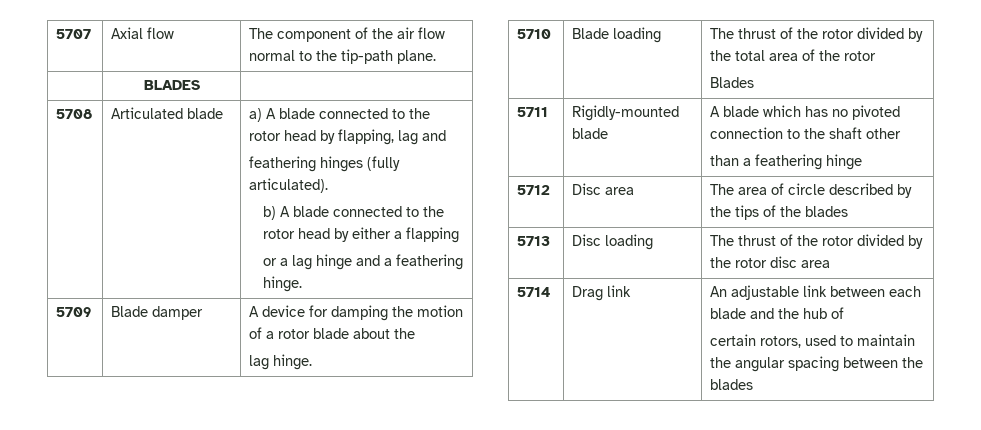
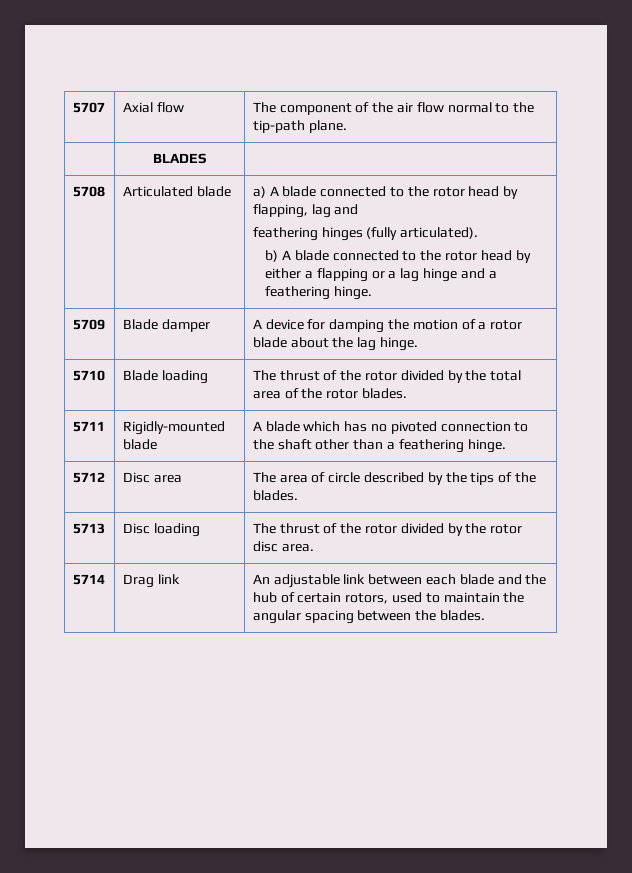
  5708 | Articulated blade | a) A blade connected to the rotor head by flapping, lag and
  feathering hinges (fully articulated).
- b) A blade connected to the rotor head by either a flapping
- or a lag hinge and a feathering hinge.
+ b) A blade connected to the rotor head by either a flapping or a lag hinge and a feathering hinge.
- 5709 | Blade damper | A device for damping the motion of a rotor blade about the
- lag hinge.
+ 5709 | Blade damper | A device for damping the motion of a rotor blade about the lag hinge.
- 5710 | Blade loading | The thrust of the rotor divided by the total area of the rotor
- Blades
+ 5710 | Blade loading | The thrust of the rotor divided by the total area of the rotor blades.
- 5711 | Rigidly-mounted blade | A blade which has no pivoted connection to the shaft other
- than a feathering hinge
+ 5711 | Rigidly-mounted blade | A blade which has no pivoted connection to the shaft other than a feathering hinge.
- 5712 | Disc area | The area of circle described by the tips of the blades
+ 5712 | Disc area | The area of circle described by the tips of the blades.
- 5713 | Disc loading | The thrust of the rotor divided by the rotor disc area
+ 5713 | Disc loading | The thrust of the rotor divided by the rotor disc area.
- 5714 | Drag link | An adjustable link between each blade and the hub of
- certain rotors, used to maintain the angular spacing between the blades
+ 5714 | Drag link | An adjustable link between each blade and the hub of certain rotors, used to maintain the angular spacing between the blades.

